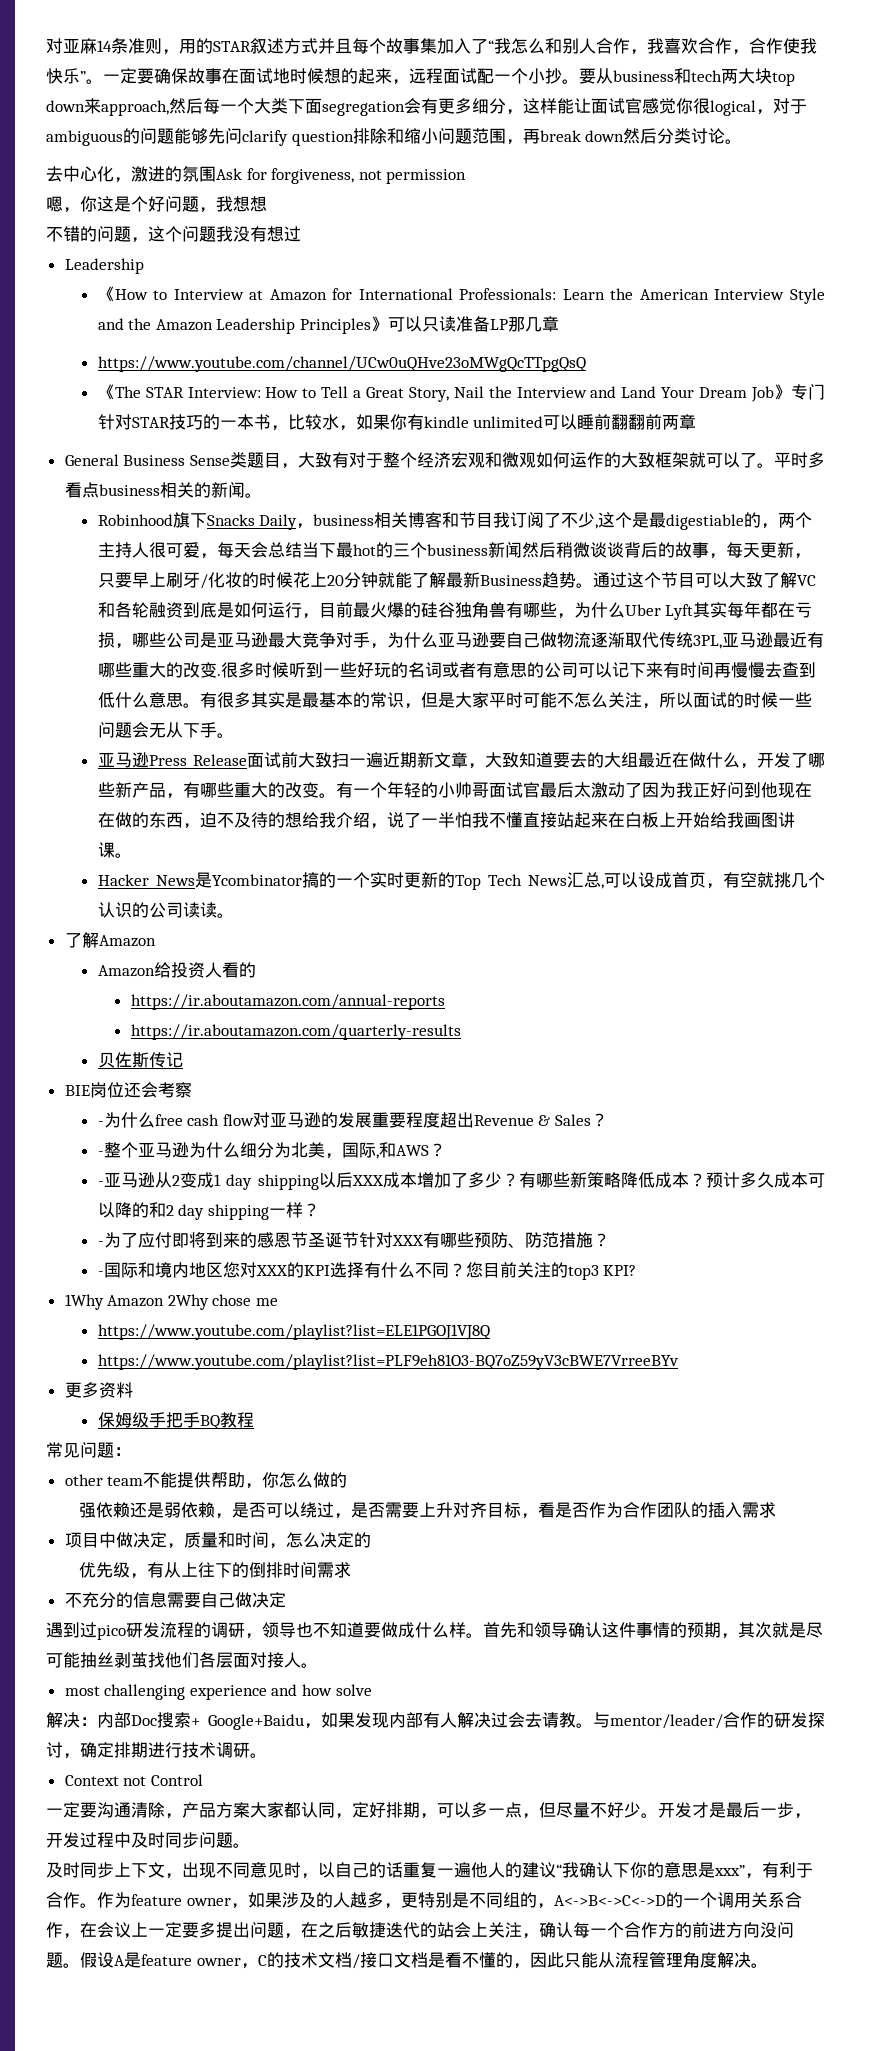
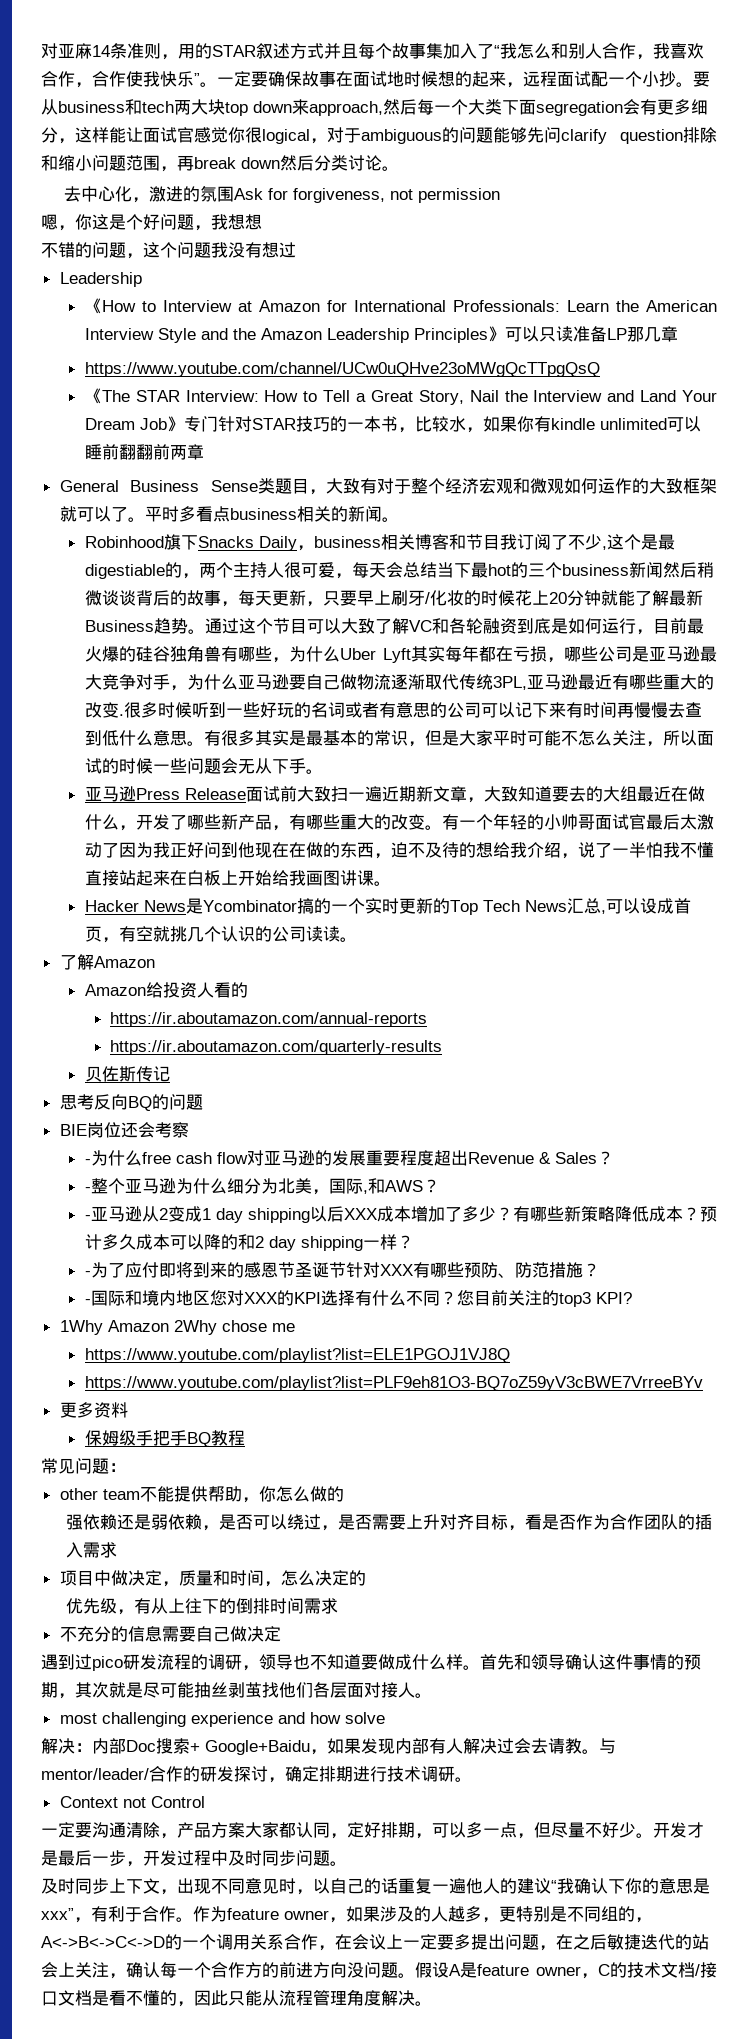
+ 思考反向BQ的问题

